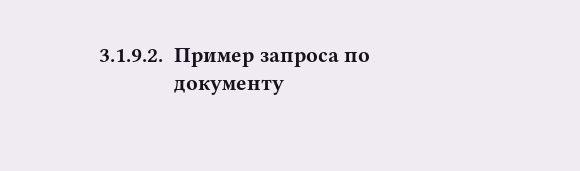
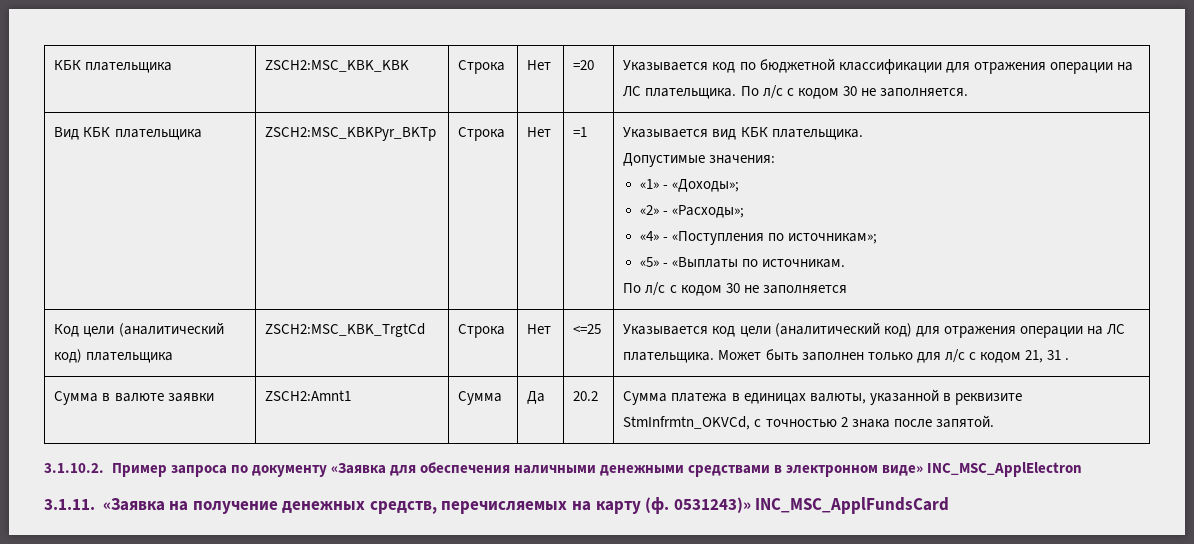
- 3.1.9.2. Пример запроса по документу
+ КБК плательщика | ZSCH2:MSC_KBK_KBK | Строка | Нет | =20 | Указывается код по бюджетной классификации для отражения операции на ЛС плательщика. По л/с с кодом 30 не заполняется.
+ Вид КБК плательщика | ZSCH2:MSC_KBKPyr_BKTp | Строка | Нет | =1 | Указывается вид КБК плательщика.
+ Допустимые значения:
+ «1» - «Доходы»;
+ «2» - «Расходы»;
+ «4» - «Поступления по источникам»;
+ «5» - «Выплаты по источникам.
+ По л/с с кодом 30 не заполняется
+ Код цели (аналитический код) плательщика | ZSCH2:MSC_KBK_TrgtCd | Строка | Нет | <=25 | Указывается код цели (аналитический код) для отражения операции на ЛС плательщика. Может быть заполнен только для л/с с кодом 21, 31 .
+ Сумма в валюте заявки | ZSCH2:Amnt1 | Сумма | Да | 20.2 | Сумма платежа в единицах валюты, указанной в реквизите StmInfrmtn_OKVCd, с точностью 2 знака после запятой.
+ 3.1.10.2. Пример запроса по документу «Заявка для обеспечения наличными денежными средствами в электронном виде» INC_MSC_ApplElectron
+ 3.1.11. «Заявка на получение денежных средств, перечисляемых на карту (ф. 0531243)» INC_MSC_ApplFundsCard

